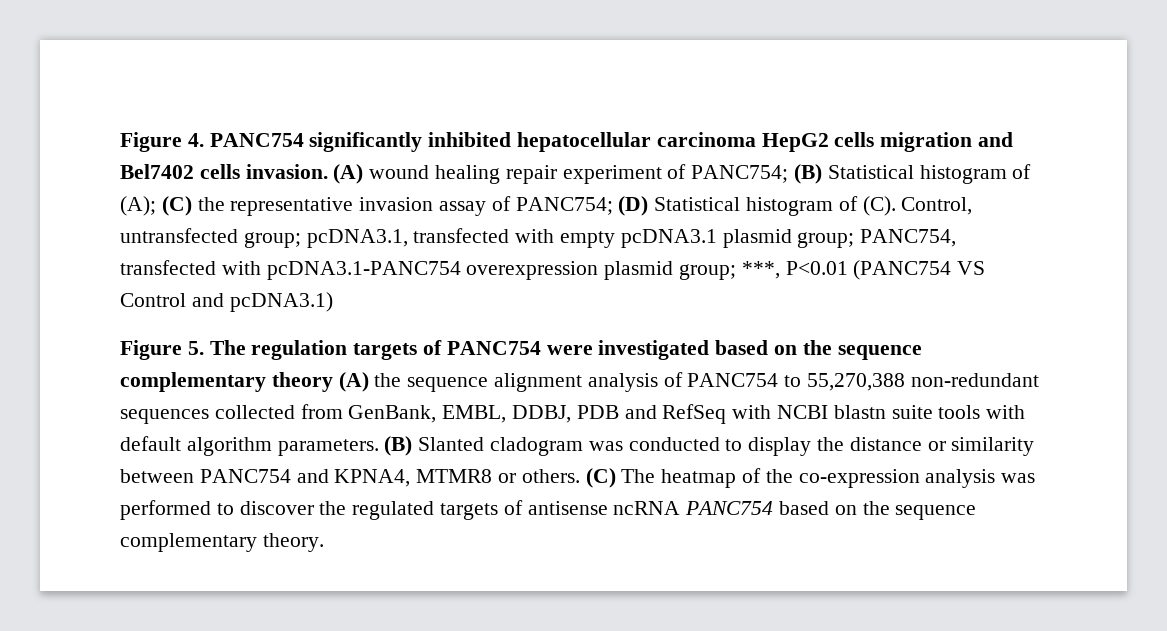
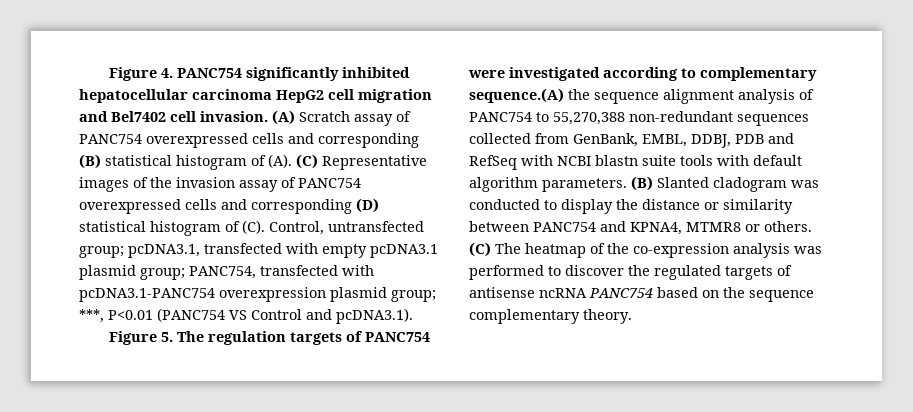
- Figure 4. PANC754 significantly inhibited hepatocellular carcinoma HepG2 cells migration and Bel7402 cells invasion.
+ Figure 4. PANC754 significantly inhibited hepatocellular carcinoma HepG2 cell migration and Bel7402 cell invasion.
- (A) wound healing repair experiment of PANC754; (B) Statistical histogram of (A); (C) the representative invasion assay of PANC754; (D) Statistical histogram of (C). Control, untransfected group; pcDNA3.1, transfected with empty pcDNA3.1 plasmid group; PANC754, transfected with pcDNA3.1-PANC754 overexpression plasmid group; ***, P<0.01 (PANC754 VS Control and pcDNA3.1)
+ (A) Scratch assay of PANC754 overexpressed cells and corresponding (B) statistical histogram of (A). (C) Representative images of the invasion assay of PANC754 overexpressed cells and corresponding (D) statistical histogram of (C). Control, untransfected group; pcDNA3.1, transfected with empty pcDNA3.1 plasmid group; PANC754, transfected with pcDNA3.1-PANC754 overexpression plasmid group; ***, P<0.01 (PANC754 VS Control and pcDNA3.1).
- Figure 5. The regulation targets of PANC754 were investigated based on the sequence complementary theory (A) the sequence alignment analysis of PANC754 to 55,270,388 non-redundant sequences collected from GenBank, EMBL, DDBJ, PDB and RefSeq with NCBI blastn suite tools with default algorithm parameters.
+ Figure 5. The regulation targets of PANC754 were investigated according to complementary sequence.(A) the sequence alignment analysis of PANC754 to 55,270,388 non-redundant sequences collected from GenBank, EMBL, DDBJ, PDB and RefSeq with NCBI blastn suite tools with default algorithm parameters.

